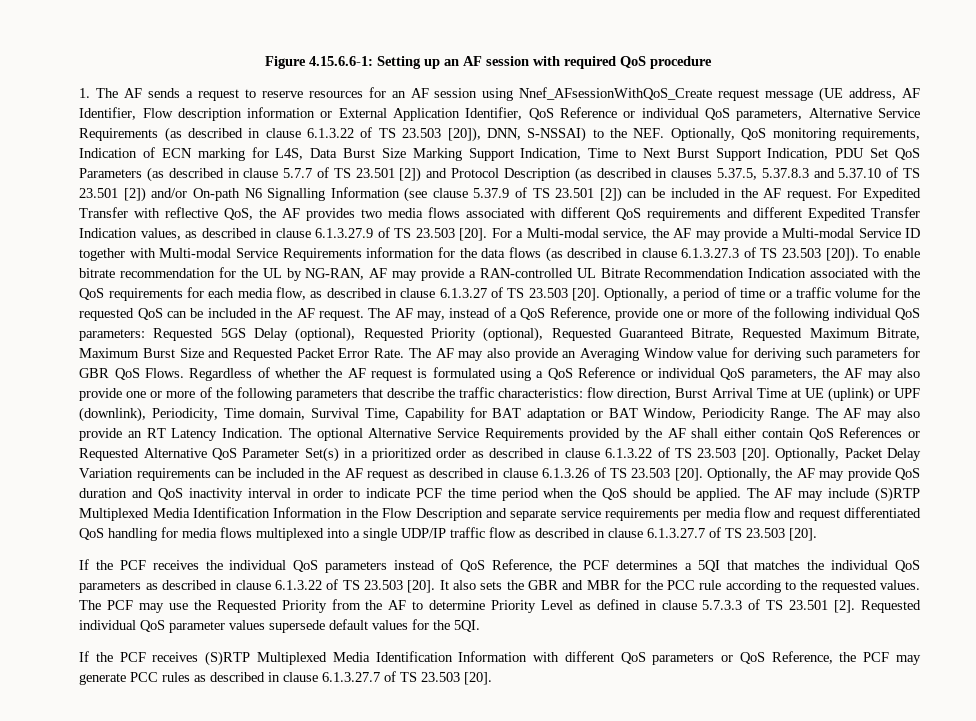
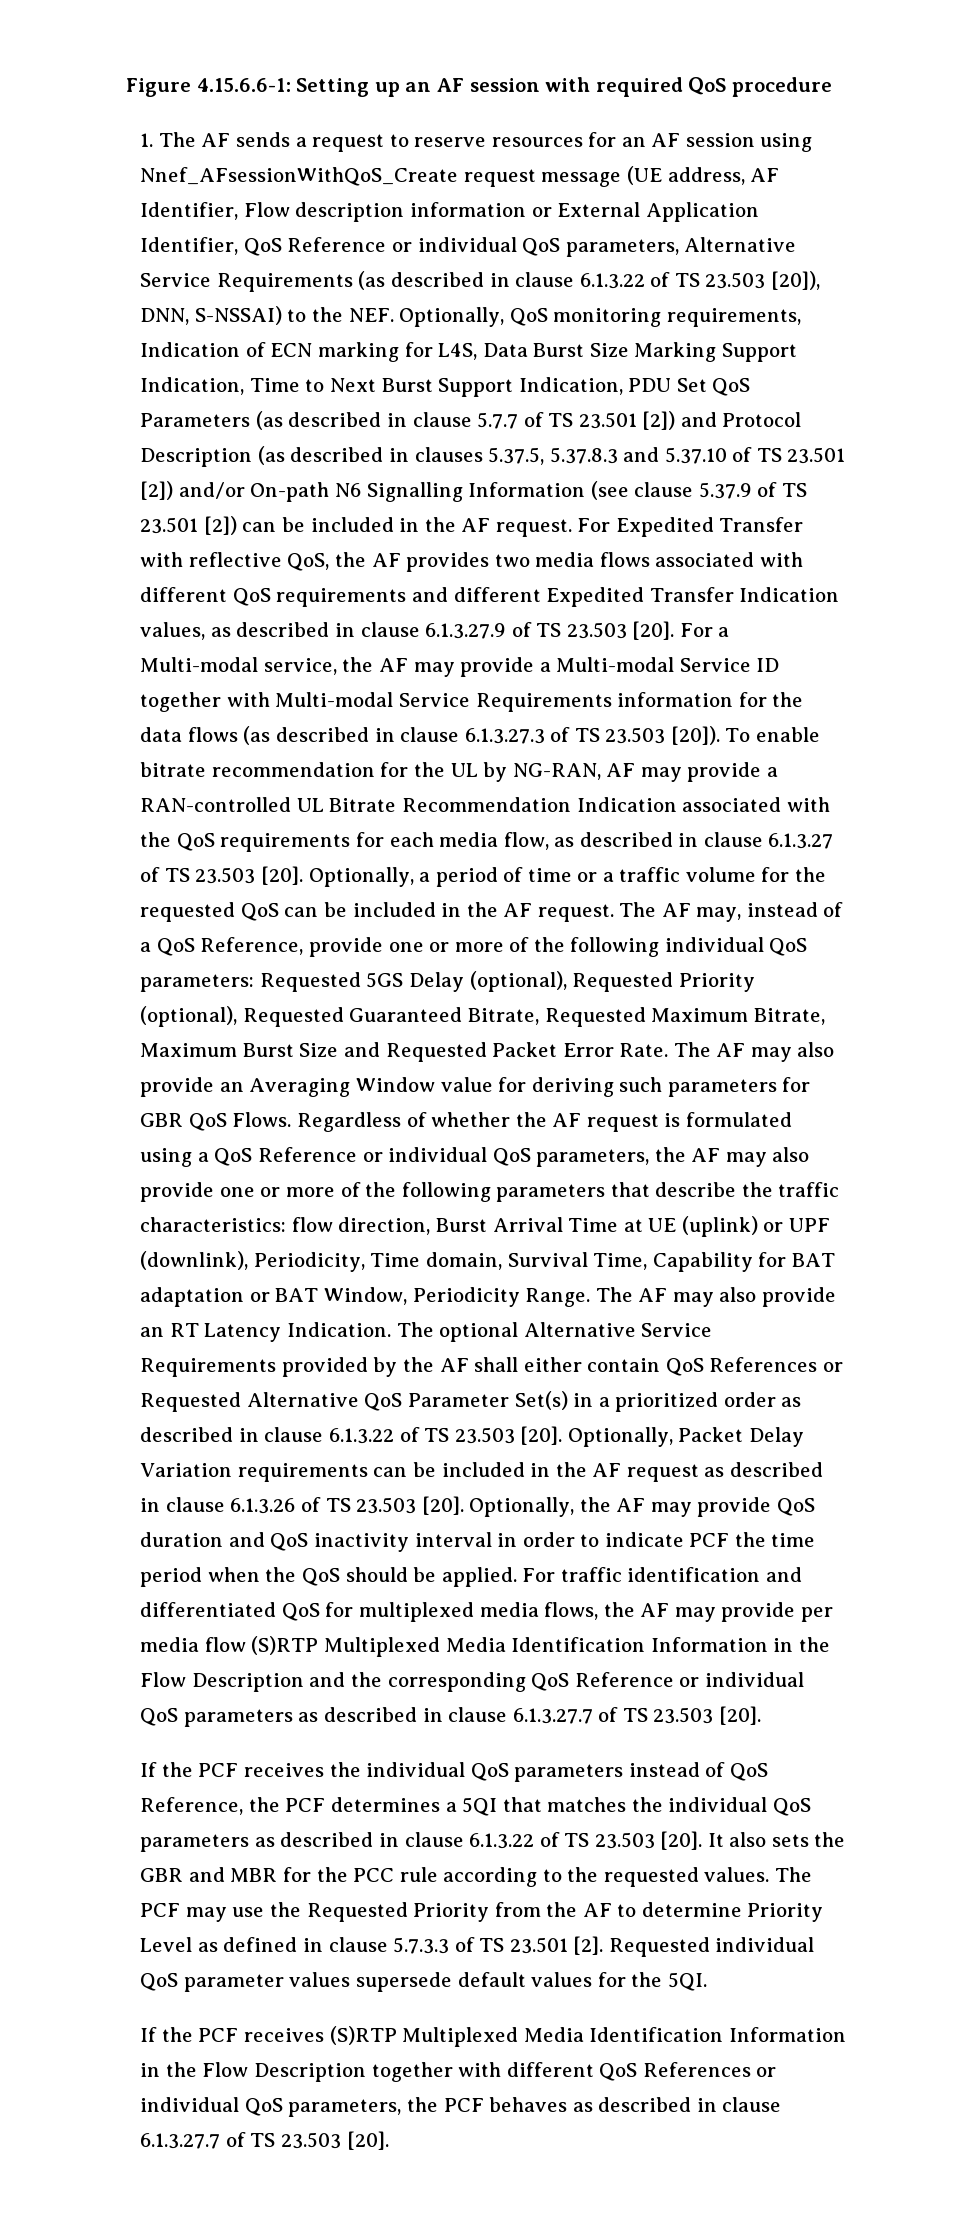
- The AF may include (S)RTP Multiplexed Media Identification Information in the Flow Description and separate service requirements per media flow and request differentiated QoS handling for media flows multiplexed into a single UDP/IP traffic flow as described in clause 6.1.3.27.7 of TS 23.503 [20].
+ For traffic identification and differentiated QoS for multiplexed media flows, the AF may provide per media flow (S)RTP Multiplexed Media Identification Information in the Flow Description and the corresponding QoS Reference or individual QoS parameters as described in clause 6.1.3.27.7 of TS 23.503 [20].
- If the PCF receives (S)RTP Multiplexed Media Identification Information with different QoS parameters or QoS Reference, the PCF may generate PCC rules as described in clause 6.1.3.27.7 of TS 23.503 [20].
+ If the PCF receives (S)RTP Multiplexed Media Identification Information in the Flow Description together with different QoS References or individual QoS parameters, the PCF behaves as described in clause 6.1.3.27.7 of TS 23.503 [20].

